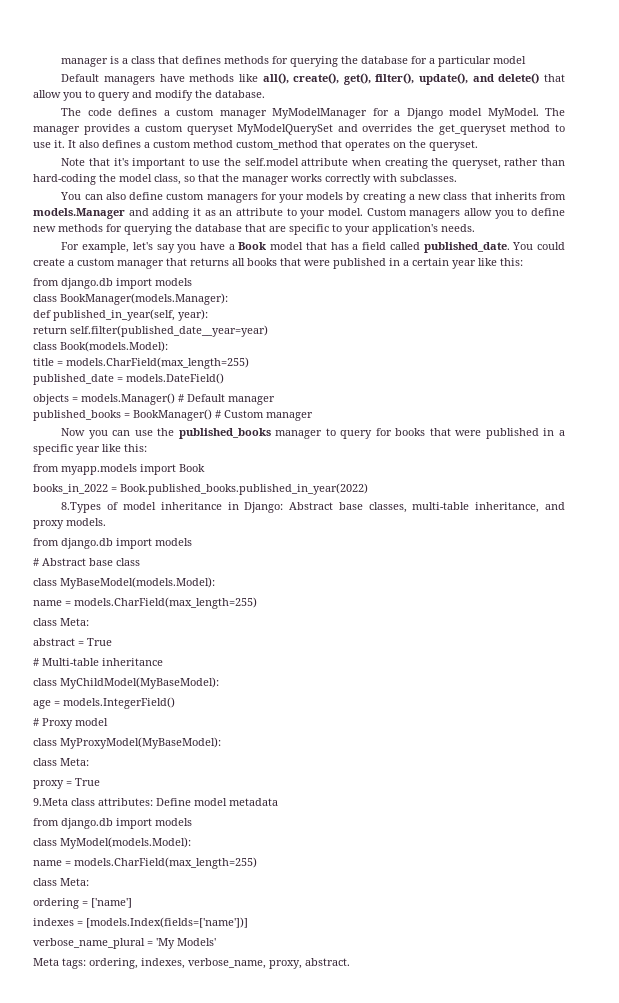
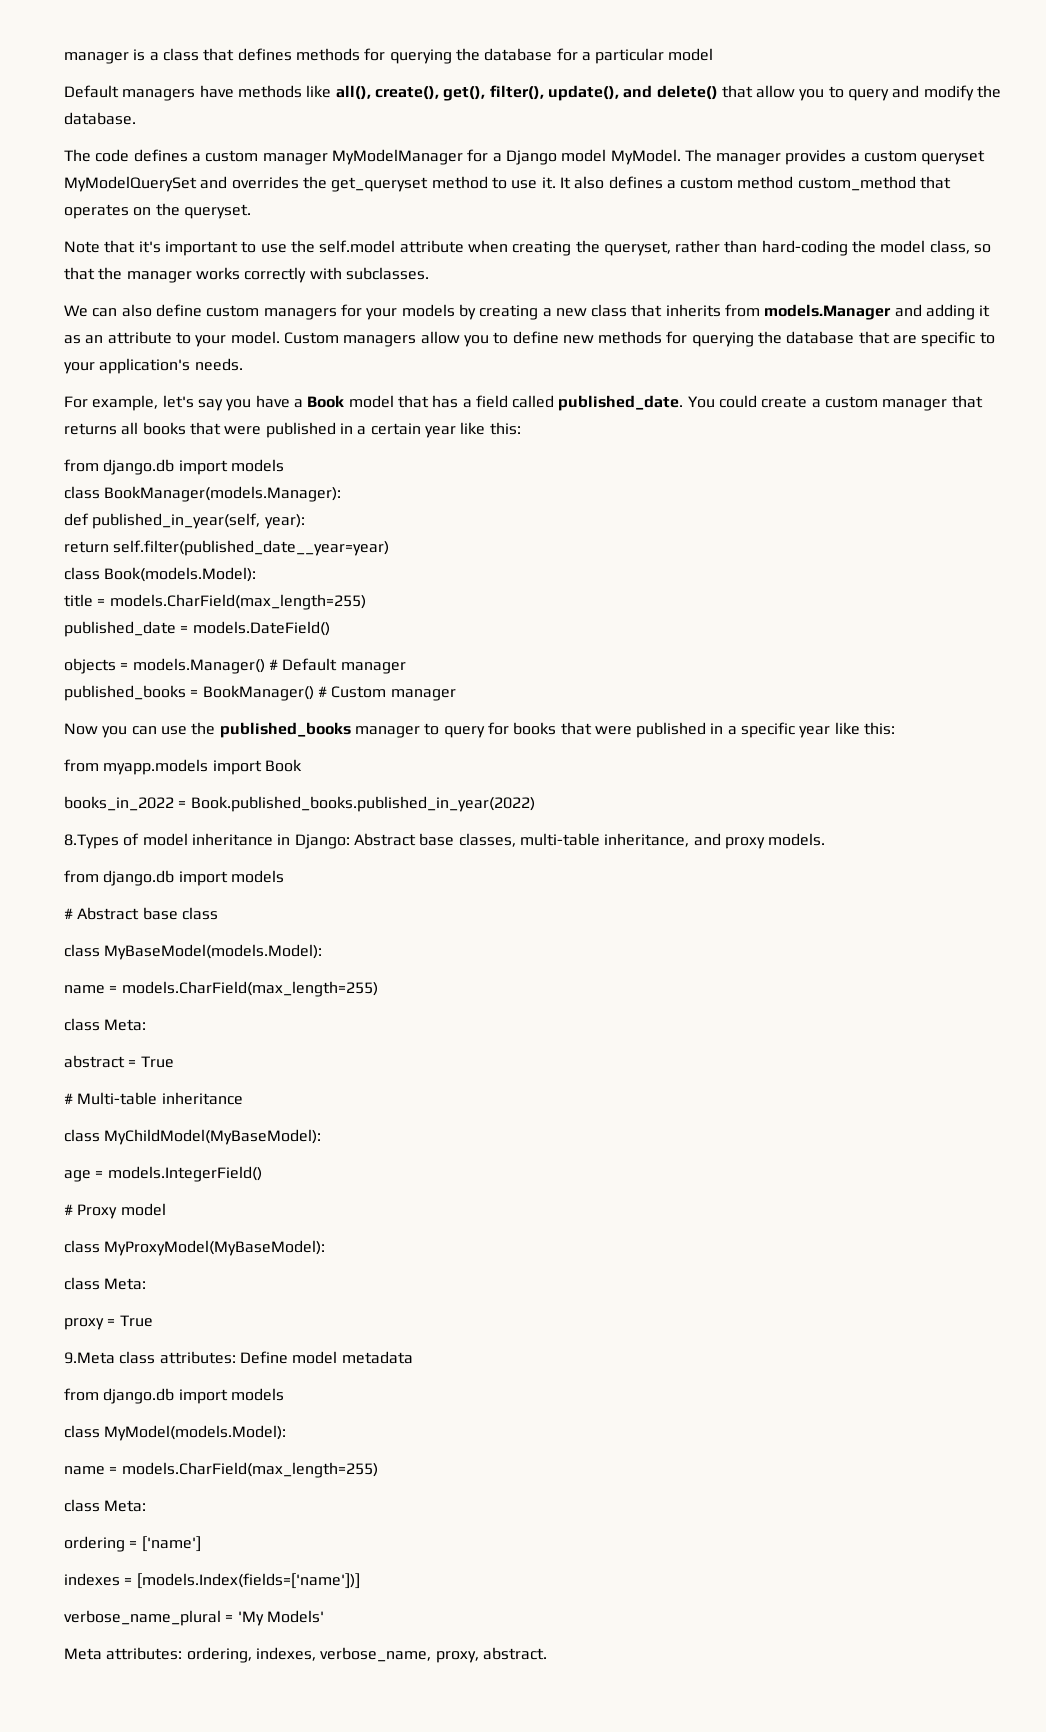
- You can also define custom managers for your models by creating a new class that inherits from models.Manager and adding it as an attribute to your model.
+ We can also define custom managers for your models by creating a new class that inherits from models.Manager and adding it as an attribute to your model.
- Meta tags: ordering, indexes, verbose_name, proxy, abstract.
+ Meta attributes: ordering, indexes, verbose_name, proxy, abstract.

